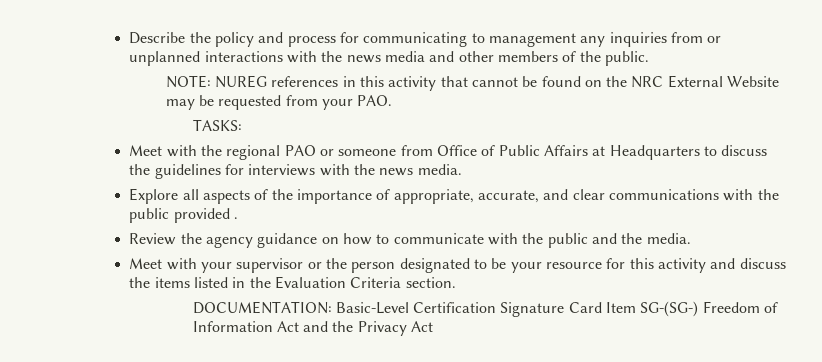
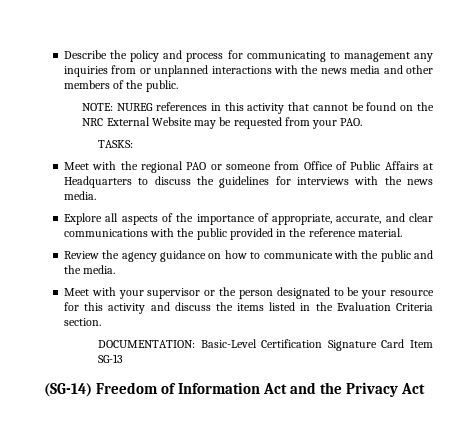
- Explore all aspects of the importance of appropriate, accurate, and clear communications with the public provided .
+ Explore all aspects of the importance of appropriate, accurate, and clear communications with the public provided in the reference material.
- DOCUMENTATION: Basic-Level Certification Signature Card Item SG-(SG-) Freedom of Information Act and the Privacy Act
+ DOCUMENTATION: Basic-Level Certification Signature Card Item SG-13
+ (SG-14) Freedom of Information Act and the Privacy Act

